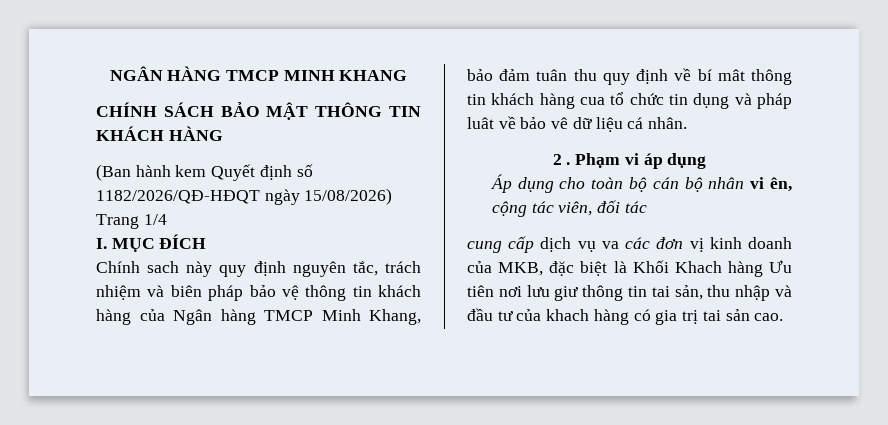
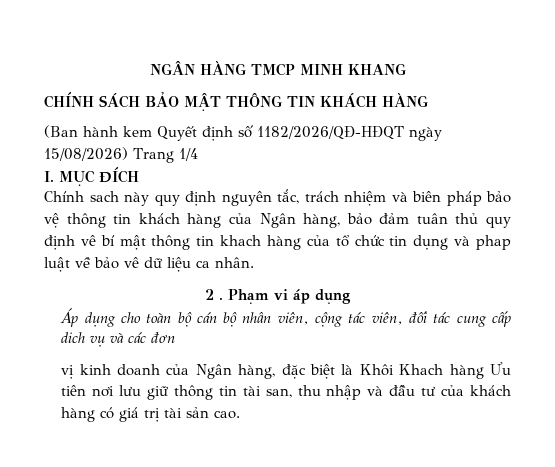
- Chính sach này quy định nguyên tắc, trách nhiệm và biên pháp bảo vệ thông tin khách hàng của Ngân hàng TMCP Minh Khang, bảo đảm tuân thu quy định về bí mât thông tin khách hàng cua tổ chức tin dụng và pháp luât về bảo vê dữ liệu cá nhân.
+ Chính sach này quy định nguyên tắc, trách nhiệm và biên pháp bảo vệ thông tin khách hàng của Ngân hàng, bảo đảm tuân thủ quy định vê bí mật thông tin khach hàng của tổ chức tin dụng và phap luật về bảo vê dữ liệu ca nhân.
- Áp dụng cho toàn bộ cán bộ nhân vi ên, cộng tác viên, đối tác
- cung cấp dịch vụ va các đơn vị kinh doanh của MKB, đặc biệt là Khối Khach hàng Ưu tiên nơi lưu giư thông tin tai sản, thu nhập và đầu tư của khach hàng có gia trị tai sản cao.
+ Áp dụng cho toàn bộ cán bộ nhân viên, cộng tác viên, đối tác cung cấp dich vụ và các đơn
+ vị kinh doanh của Ngân hàng, đặc biệt là Khôi Khach hàng Ưu tiên nơi lưu giữ thông tin tài san, thu nhập và đầu tư của khách hàng có giá trị tài sản cao.

